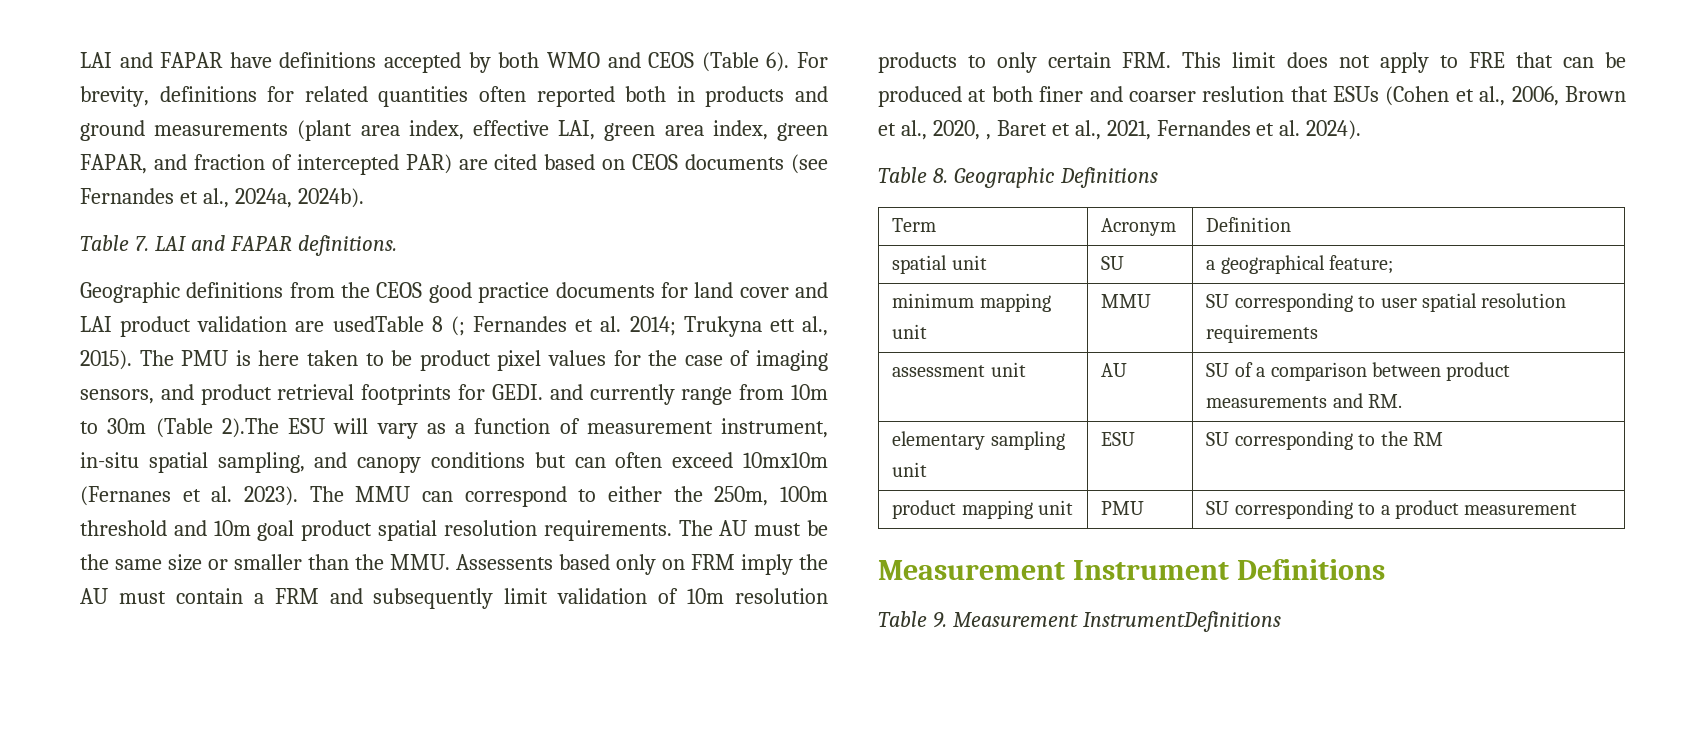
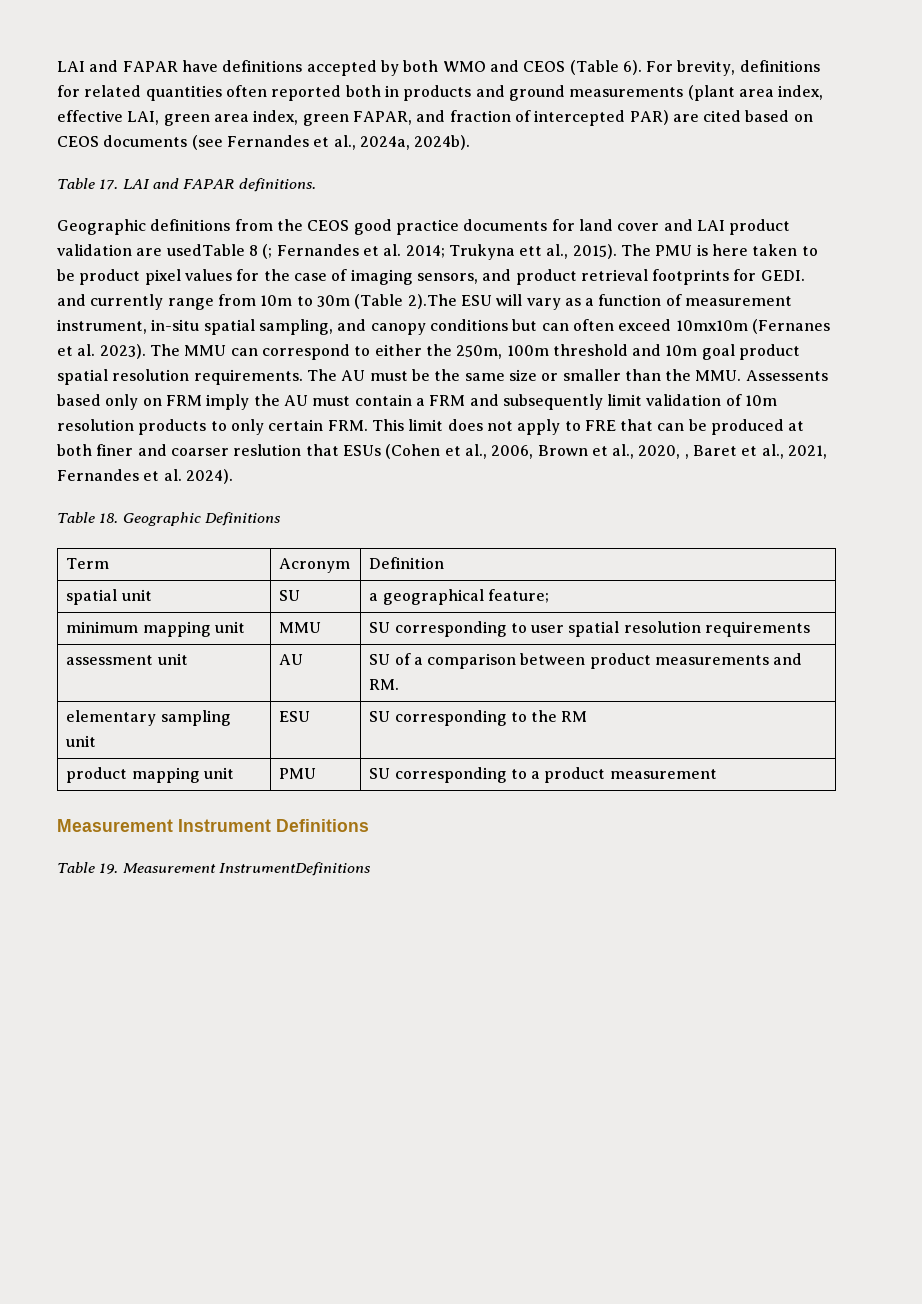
- Table 7. LAI and FAPAR definitions.
+ Table 17. LAI and FAPAR definitions.
- Table 8. Geographic Definitions
+ Table 18. Geographic Definitions
- Table 9. Measurement InstrumentDefinitions
+ Table 19. Measurement InstrumentDefinitions

